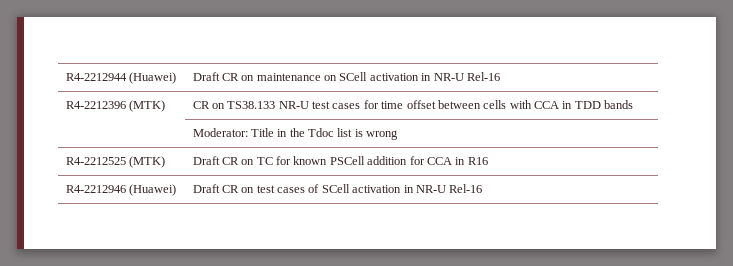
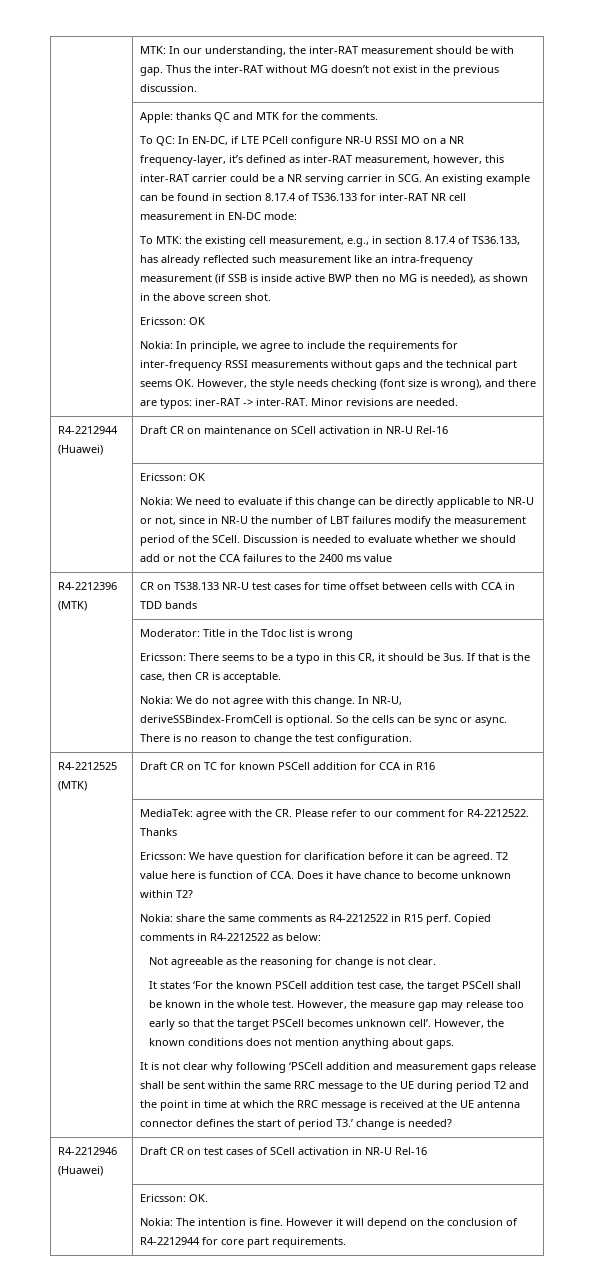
+ | MTK: In our understanding, the inter-RAT measurement should be with gap. Thus the inter-RAT without MG doesn’t not exist in the previous discussion.
+ | Apple: thanks QC and MTK for the comments.
+ To QC: In EN-DC, if LTE PCell configure NR-U RSSI MO on a NR frequency-layer, it’s defined as inter-RAT measurement, however, this inter-RAT carrier could be a NR serving carrier in SCG. An existing example can be found in section 8.17.4 of TS36.133 for inter-RAT NR cell measurement in EN-DC mode:
+ To MTK: the existing cell measurement, e.g., in section 8.17.4 of TS36.133, has already reflected such measurement like an intra-frequency measurement (if SSB is inside active BWP then no MG is needed), as shown in the above screen shot.
+ Ericsson: OK
+ Nokia: In principle, we agree to include the requirements for inter-frequency RSSI measurements without gaps and the technical part seems OK. However, the style needs checking (font size is wrong), and there are typos: iner-RAT -> inter-RAT. Minor revisions are needed.
  R4-2212944 (Huawei) | Draft CR on maintenance on SCell activation in NR-U Rel-16
+ | Ericsson: OK
+ Nokia: We need to evaluate if this change can be directly applicable to NR-U or not, since in NR-U the number of LBT failures modify the measurement period of the SCell. Discussion is needed to evaluate whether we should add or not the CCA failures to the 2400 ms value
+ Ericsson: There seems to be a typo in this CR, it should be 3us. If that is the case, then CR is acceptable.
+ Nokia: We do not agree with this change. In NR-U, deriveSSBindex-FromCell is optional. So the cells can be sync or async. There is no reason to change the test configuration.
+ MediaTek: agree with the CR. Please refer to our comment for R4-2212522. Thanks
+ Ericsson: We have question for clarification before it can be agreed. T2 value here is function of CCA. Does it have chance to become unknown within T2?
+ Nokia: share the same comments as R4-2212522 in R15 perf. Copied comments in R4-2212522 as below:
+ Not agreeable as the reasoning for change is not clear.
+ It states ‘For the known PSCell addition test case, the target PSCell shall be known in the whole test. However, the measure gap may release too early so that the target PSCell becomes unknown cell’. However, the known conditions does not mention anything about gaps.
+ It is not clear why following ‘PSCell addition and measurement gaps release shall be sent within the same RRC message to the UE during period T2 and the point in time at which the RRC message is received at the UE antenna connector defines the start of period T3.’ change is needed?
+ | Ericsson: OK.
+ Nokia: The intention is fine. However it will depend on the conclusion of R4-2212944 for core part requirements.

